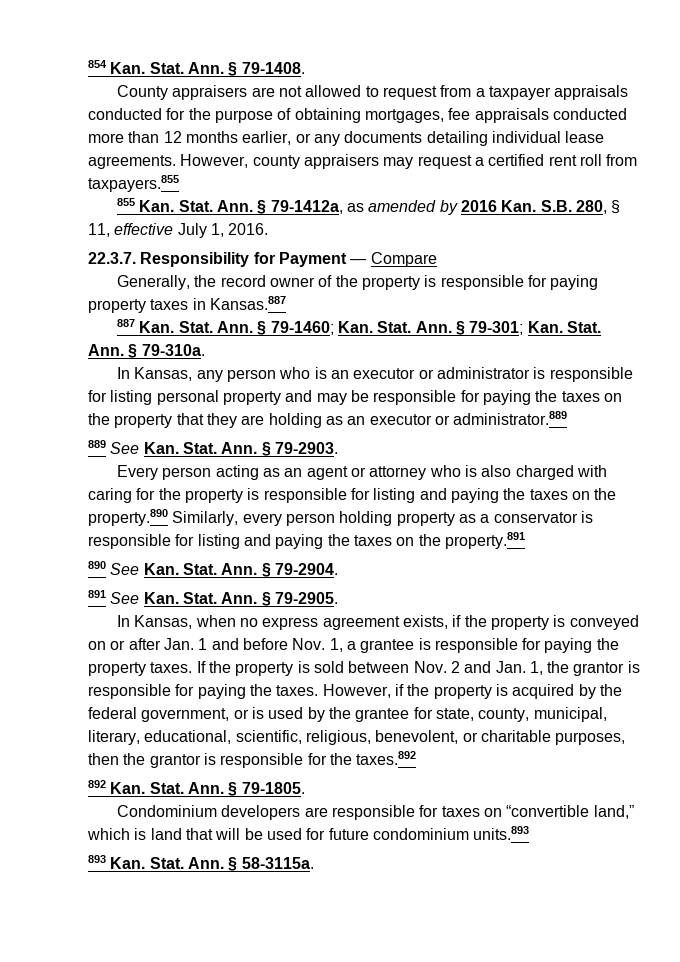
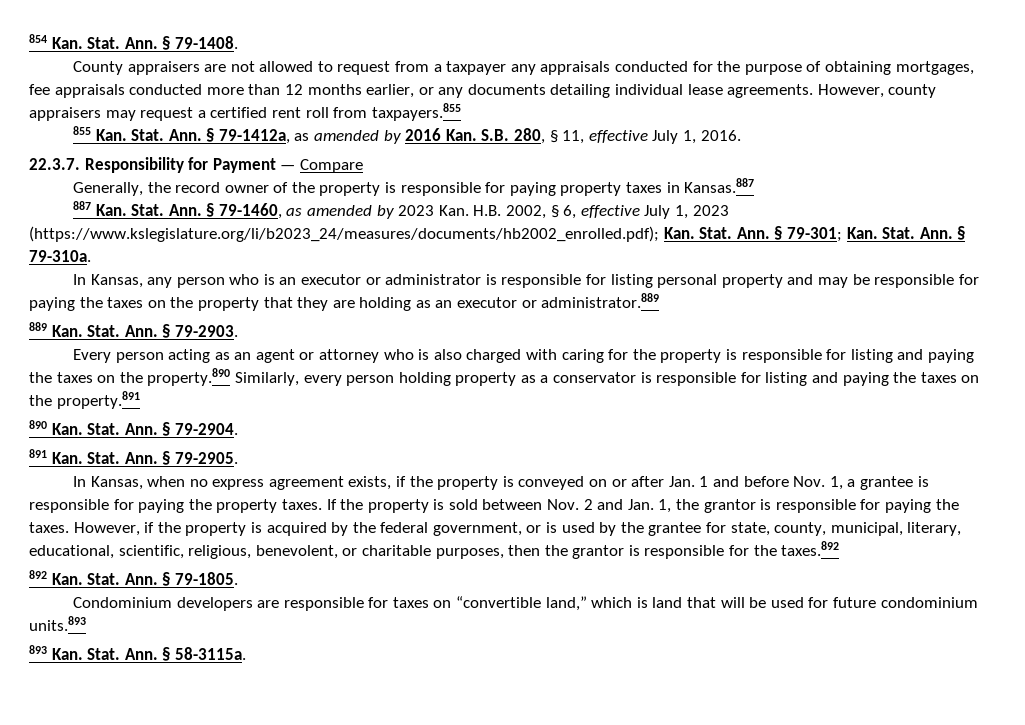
- County appraisers are not allowed to request from a taxpayer appraisals conducted for the purpose of obtaining mortgages, fee appraisals conducted more than 12 months earlier, or any documents detailing individual lease agreements.
+ County appraisers are not allowed to request from a taxpayer any appraisals conducted for the purpose of obtaining mortgages, fee appraisals conducted more than 12 months earlier, or any documents detailing individual lease agreements.
- Ann. § 79-1460; Kan. Stat.
+ Ann. § 79-1460, as amended by 2023 Kan. H.B. 2002, § 6, effective July 1, 2023 (https://www.kslegislature.org/li/b2023_24/measures/documents/hb2002_enrolled.pdf); Kan. Stat.
- 889 See Kan. Stat.
+ 889 Kan. Stat.
- 890 See Kan. Stat.
+ 890 Kan. Stat.
- 891 See Kan. Stat.
+ 891 Kan. Stat.

